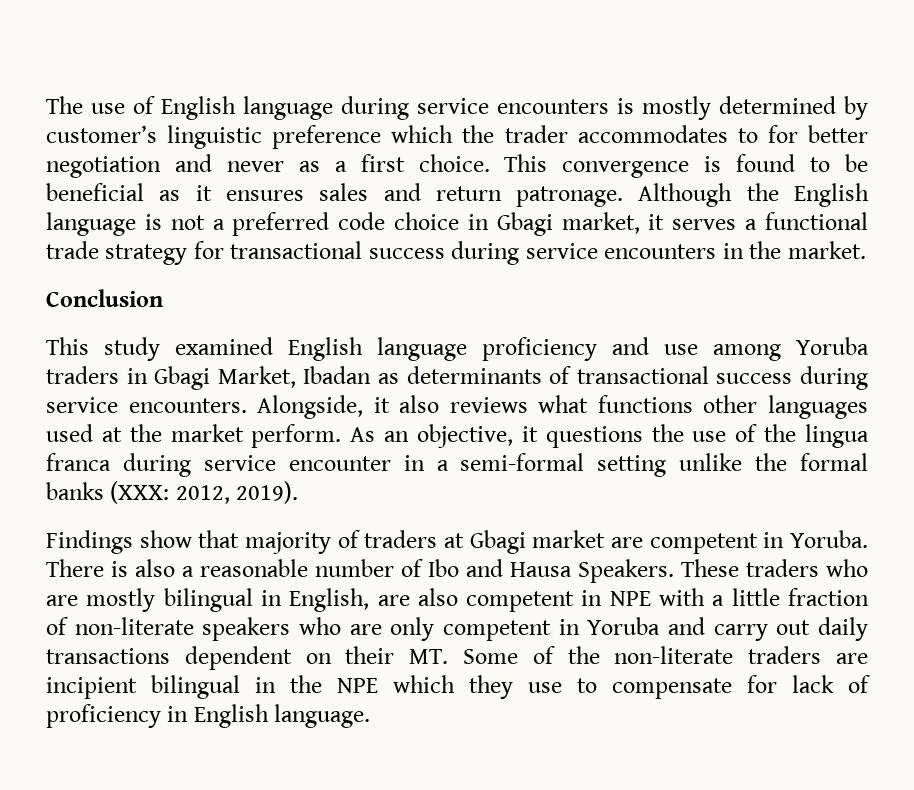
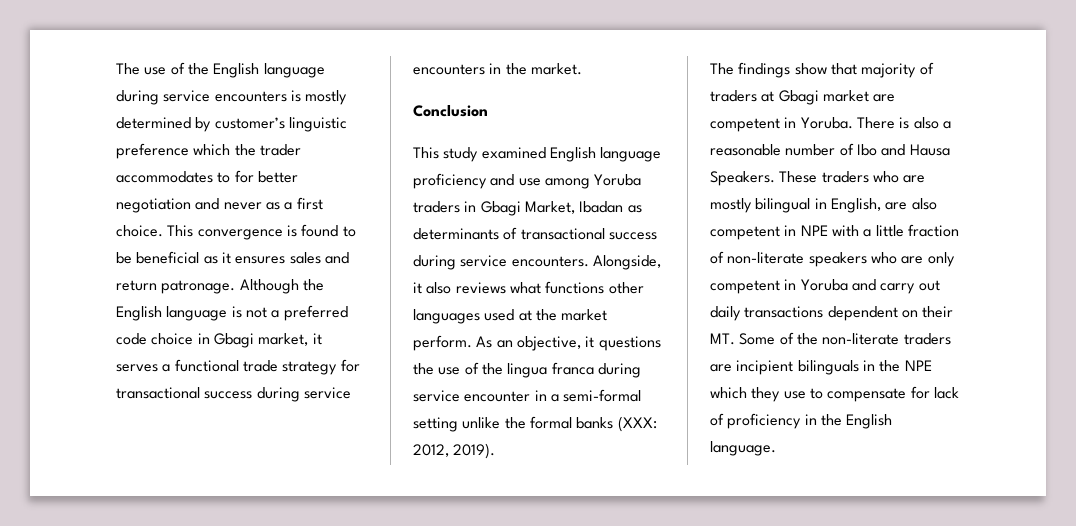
- The use of English language during service encounters is mostly determined by customer’s linguistic preference which the trader accommodates to for better negotiation and never as a first choice.
+ The use of the English language during service encounters is mostly determined by customer’s linguistic preference which the trader accommodates to for better negotiation and never as a first choice.
- Findings show that majority of traders at Gbagi market are competent in Yoruba.
+ The findings show that majority of traders at Gbagi market are competent in Yoruba.
- These traders who are mostly bilingual in English, are also competent in NPE with a little fraction of non-literate speakers who are only competent in Yoruba and carry out daily transactions dependent on their MT. Some of the non-literate traders are incipient bilingual in the NPE which they use to compensate for lack of proficiency in English language.
+ These traders who are mostly bilingual in English, are also competent in NPE with a little fraction of non-literate speakers who are only competent in Yoruba and carry out daily transactions dependent on their MT. Some of the non-literate traders are incipient bilinguals in the NPE which they use to compensate for lack of proficiency in the English language.

